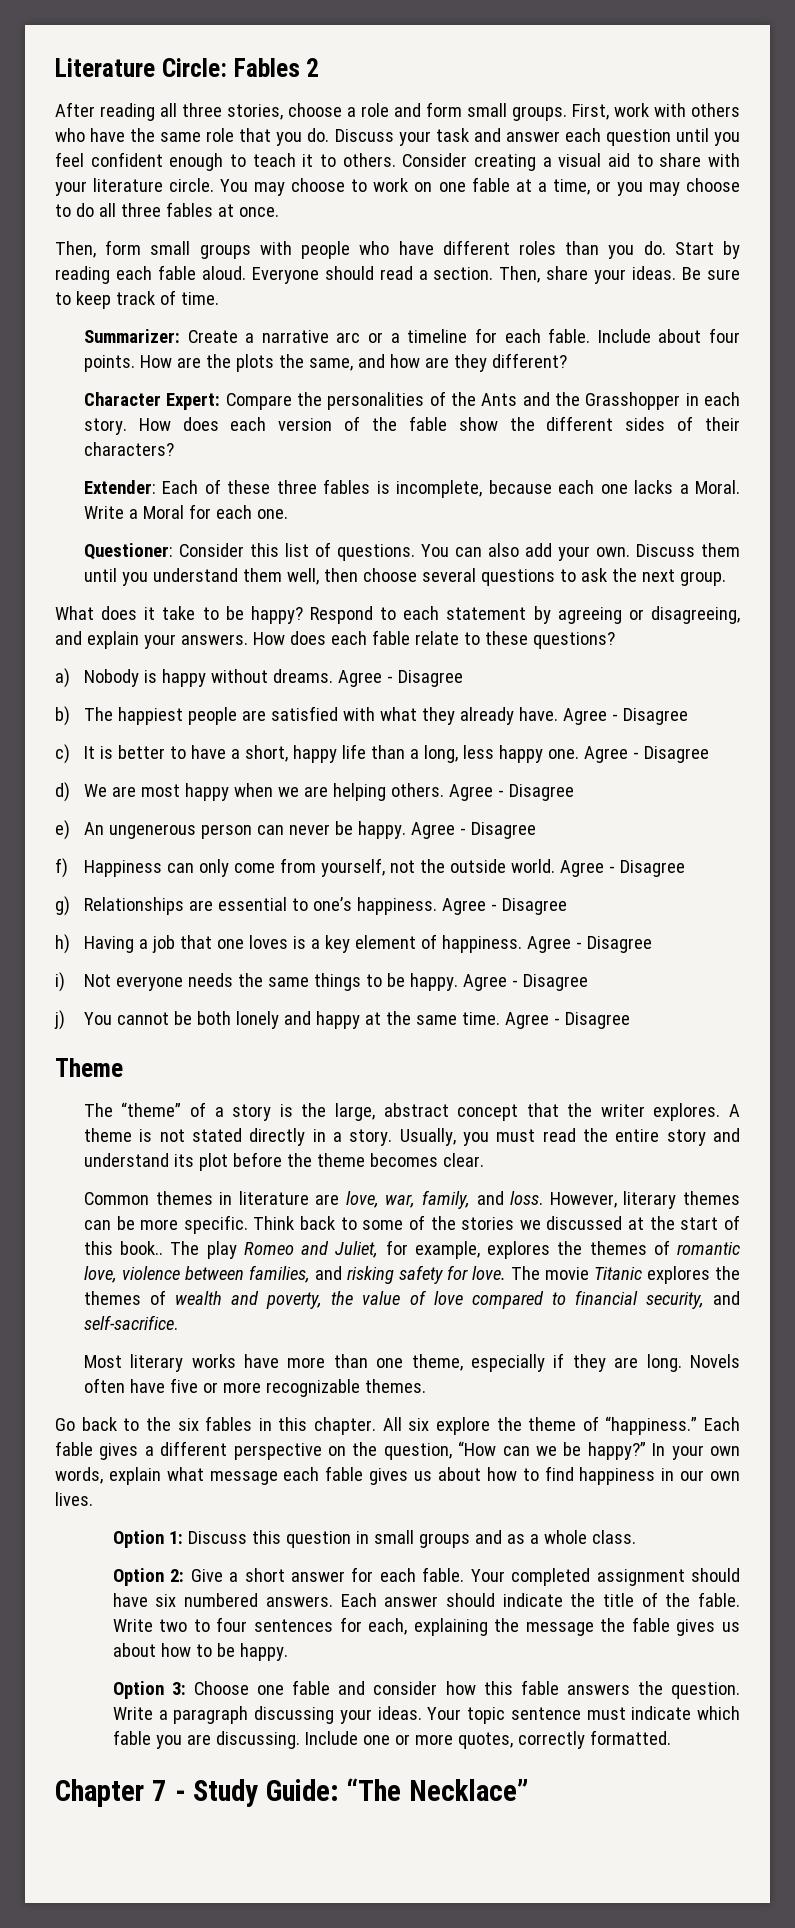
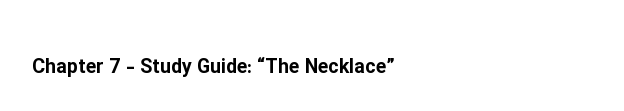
- Literature Circle: Fables 2
- After reading all three stories, choose a role and form small groups. First, work with others who have the same role that you do. Discuss your task and answer each question until you feel confident enough to teach it to others. Consider creating a visual aid to share with your literature circle. You may choose to work on one fable at a time, or you may choose to do all three fables at once.
- Then, form small groups with people who have different roles than you do. Start by reading each fable aloud. Everyone should read a section. Then, share your ideas. Be sure to keep track of time.
- Summarizer: Create a narrative arc or a timeline for each fable. Include about four points. How are the plots the same, and how are they different?
- Character Expert: Compare the personalities of the Ants and the Grasshopper in each story. How does each version of the fable show the different sides of their characters?
- Extender: Each of these three fables is incomplete, because each one lacks a Moral. Write a Moral for each one.
- Questioner: Consider this list of questions. You can also add your own. Discuss them until you understand them well, then choose several questions to ask the next group.
- What does it take to be happy? Respond to each statement by agreeing or disagreeing, and explain your answers. How does each fable relate to these questions?
- a) Nobody is happy without dreams. Agree - Disagree
- b) The happiest people are satisfied with what they already have. Agree - Disagree
- c) It is better to have a short, happy life than a long, less happy one. Agree - Disagree
- d) We are most happy when we are helping others. Agree - Disagree
- e) An ungenerous person can never be happy. Agree - Disagree
- f) Happiness can only come from yourself, not the outside world. Agree - Disagree
- g) Relationships are essential to one’s happiness. Agree - Disagree
- h) Having a job that one loves is a key element of happiness. Agree - Disagree
- i) Not everyone needs the same things to be happy. Agree - Disagree
- j) You cannot be both lonely and happy at the same time. Agree - Disagree
- Theme
- The “theme” of a story is the large, abstract concept that the writer explores. A theme is not stated directly in a story. Usually, you must read the entire story and understand its plot before the theme becomes clear.
- Common themes in literature are love, war, family, and loss. However, literary themes can be more specific. Think back to some of the stories we discussed at the start of this book.. The play Romeo and Juliet, for example, explores the themes of romantic love, violence between families, and risking safety for love. The movie Titanic explores the themes of wealth and poverty, the value of love compared to financial security, and self-sacrifice.
- Most literary works have more than one theme, especially if they are long. Novels often have five or more recognizable themes.
- Go back to the six fables in this chapter. All six explore the theme of “happiness.” Each fable gives a different perspective on the question, “How can we be happy?” In your own words, explain what message each fable gives us about how to find happiness in our own lives.
- Option 1: Discuss this question in small groups and as a whole class.
- Option 2: Give a short answer for each fable. Your completed assignment should have six numbered answers. Each answer should indicate the title of the fable. Write two to four sentences for each, explaining the message the fable gives us about how to be happy.
- Option 3: Choose one fable and consider how this fable answers the question. Write a paragraph discussing your ideas. Your topic sentence must indicate which fable you are discussing. Include one or more quotes, correctly formatted.

